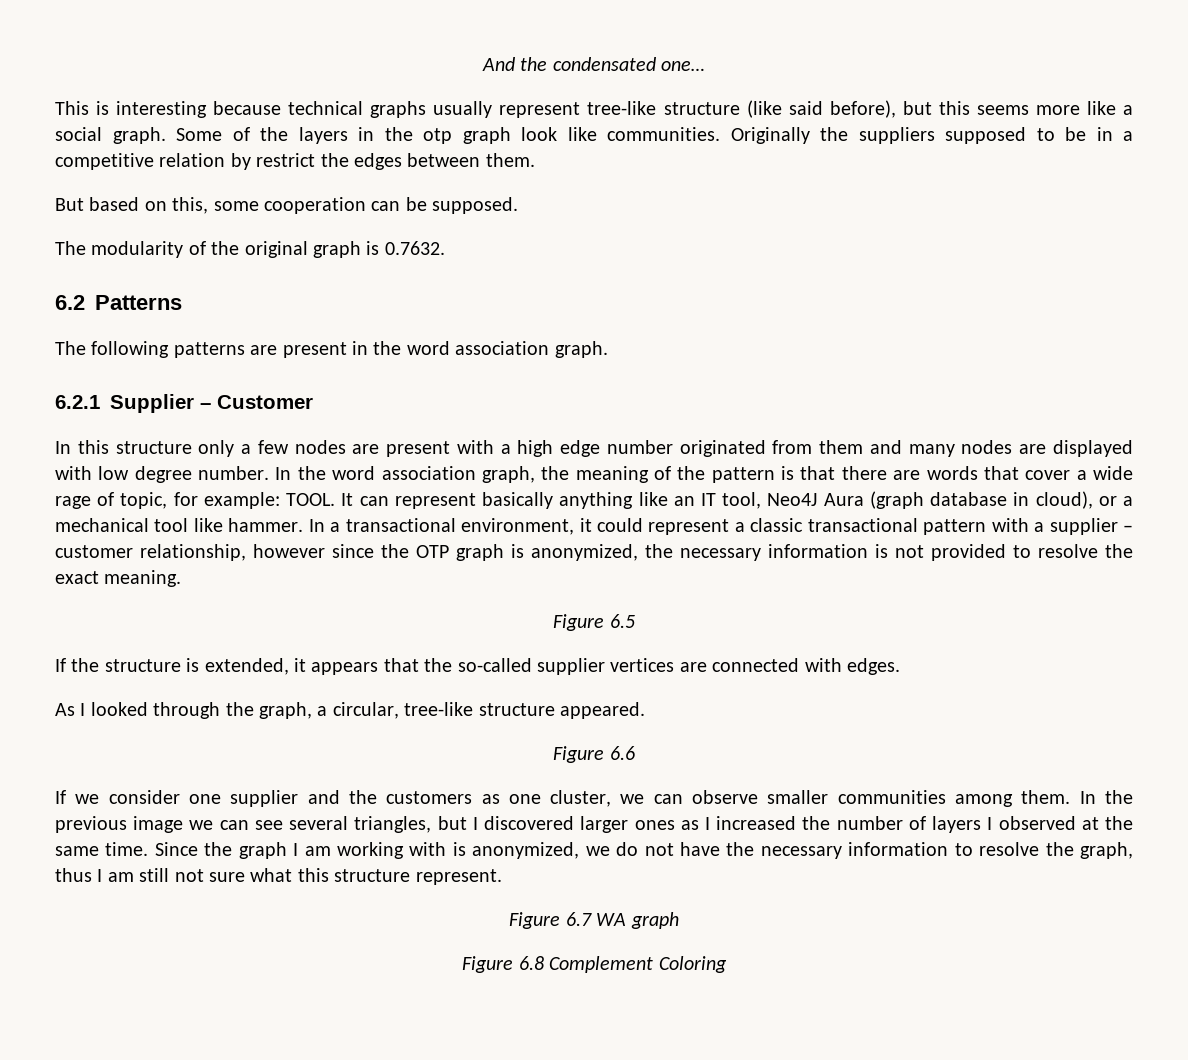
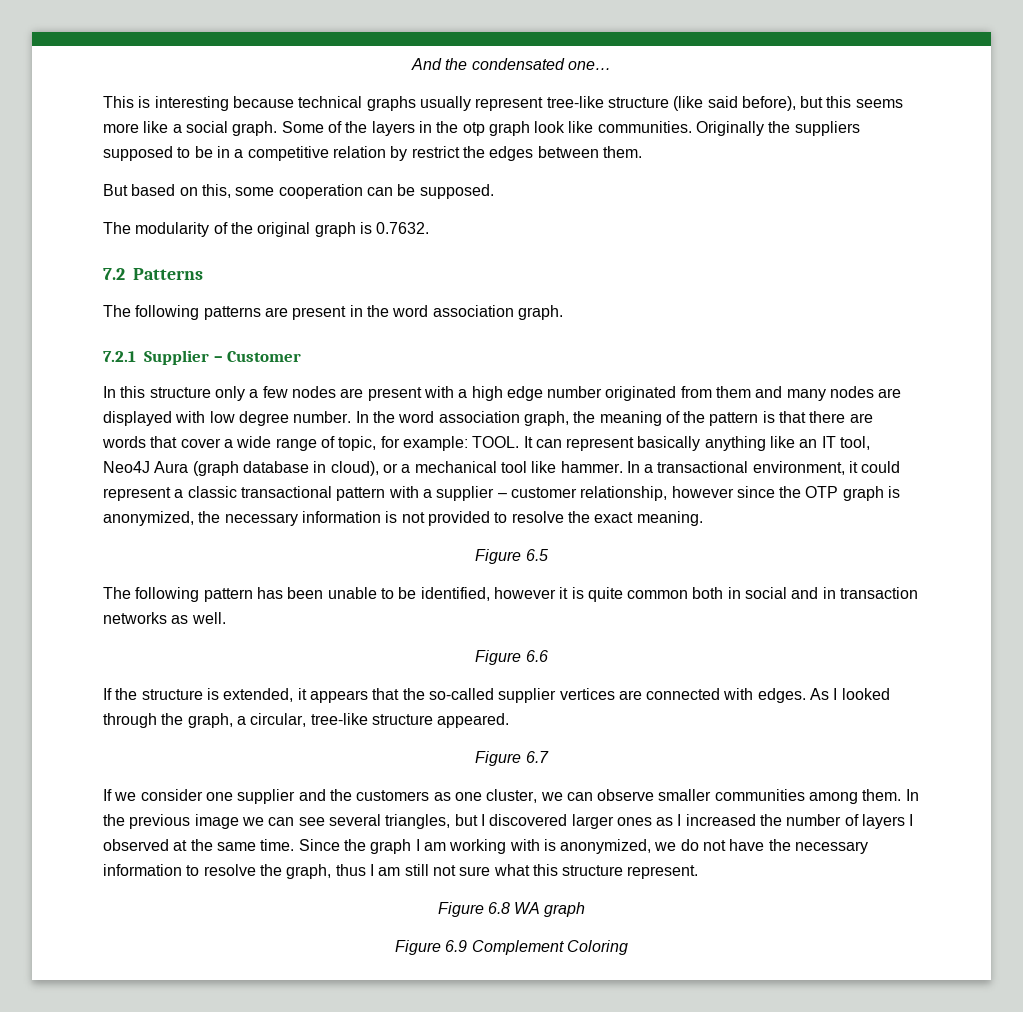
- 6.2 Patterns
+ 7.2 Patterns
- 6.2.1 Supplier – Customer
+ 7.2.1 Supplier – Customer
- In the word association graph, the meaning of the pattern is that there are words that cover a wide rage of topic, for example: TOOL.
+ In the word association graph, the meaning of the pattern is that there are words that cover a wide range of topic, for example: TOOL.
+ The following pattern has been unable to be identified, however it is quite common both in social and in transaction networks as well.
+ Figure 6.6
- If the structure is extended, it appears that the so-called supplier vertices are connected with edges.
- As I looked through the graph, a circular, tree-like structure appeared.
+ If the structure is extended, it appears that the so-called supplier vertices are connected with edges. As I looked through the graph, a circular, tree-like structure appeared.
- Figure 6.6
+ Figure 6.7
- Figure 6.7 WA graph
+ Figure 6.8 WA graph
- Figure 6.8 Complement Coloring
+ Figure 6.9 Complement Coloring

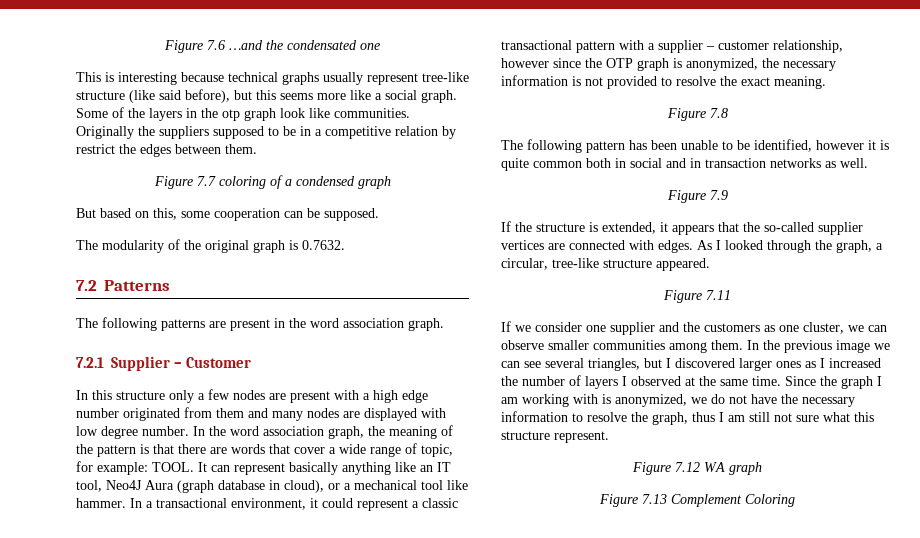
- And the condensated one…
+ Figure 7.6 …and the condensated one
+ Figure 7.7 coloring of a condensed graph
- Figure 6.5
+ Figure 7.8
- Figure 6.6
+ Figure 7.9
- Figure 6.7
+ Figure 7.11
- Figure 6.8 WA graph
+ Figure 7.12 WA graph
- Figure 6.9 Complement Coloring
+ Figure 7.13 Complement Coloring

